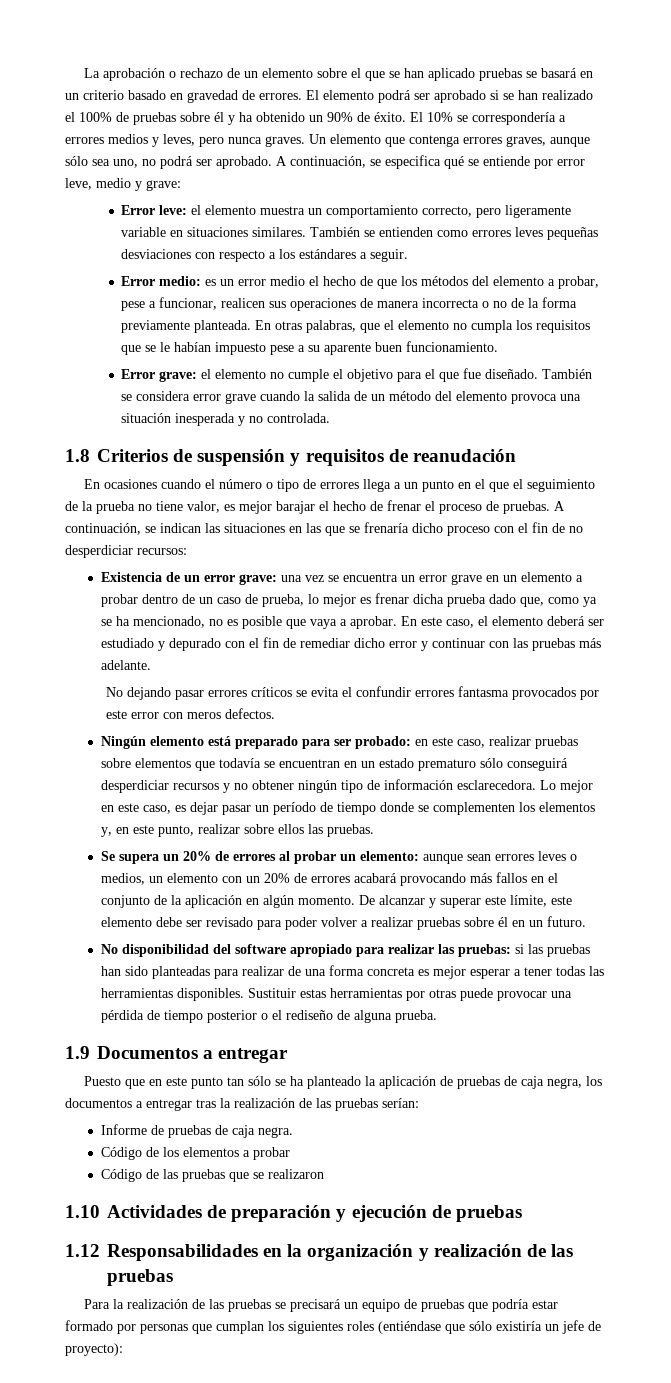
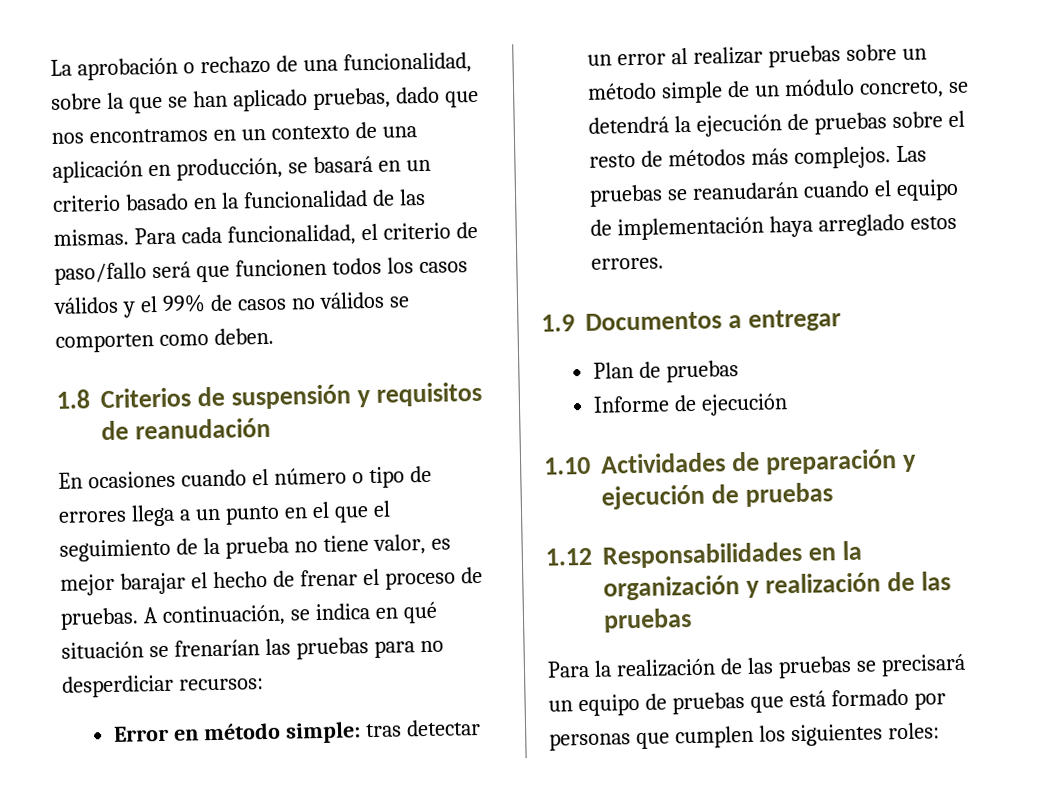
- La aprobación o rechazo de un elemento sobre el que se han aplicado pruebas se basará en un criterio basado en gravedad de errores. El elemento podrá ser aprobado si se han realizado el 100% de pruebas sobre él y ha obtenido un 90% de éxito. El 10% se correspondería a errores medios y leves, pero nunca graves. Un elemento que contenga errores graves, aunque sólo sea uno, no podrá ser aprobado. A continuación, se especifica qué se entiende por error leve, medio y grave:
- Error leve: el elemento muestra un comportamiento correcto, pero ligeramente variable en situaciones similares. También se entienden como errores leves pequeñas desviaciones con respecto a los estándares a seguir.
- Error medio: es un error medio el hecho de que los métodos del elemento a probar, pese a funcionar, realicen sus operaciones de manera incorrecta o no de la forma previamente planteada. En otras palabras, que el elemento no cumpla los requisitos que se le habían impuesto pese a su aparente buen funcionamiento.
- Error grave: el elemento no cumple el objetivo para el que fue diseñado. También se considera error grave cuando la salida de un método del elemento provoca una situación inesperada y no controlada.
+ La aprobación o rechazo de una funcionalidad, sobre la que se han aplicado pruebas, dado que nos encontramos en un contexto de una aplicación en producción, se basará en un criterio basado en la funcionalidad de las mismas. Para cada funcionalidad, el criterio de paso/fallo será que funcionen todos los casos válidos y el 99% de casos no válidos se comporten como deben.
- A continuación, se indican las situaciones en las que se frenaría dicho proceso con el fin de no desperdiciar recursos:
- Existencia de un error grave: una vez se encuentra un error grave en un elemento a probar dentro de un caso de prueba, lo mejor es frenar dicha prueba dado que, como ya se ha mencionado, no es posible que vaya a aprobar. En este caso, el elemento deberá ser estudiado y depurado con el fin de remediar dicho error y continuar con las pruebas más adelante.
- No dejando pasar errores críticos se evita el confundir errores fantasma provocados por este error con meros defectos.
- Ningún elemento está preparado para ser probado: en este caso, realizar pruebas sobre elementos que todavía se encuentran en un estado prematuro sólo conseguirá desperdiciar recursos y no obtener ningún tipo de información esclarecedora. Lo mejor en este caso, es dejar pasar un período de tiempo donde se complementen los elementos y, en este punto, realizar sobre ellos las pruebas.
- Se supera un 20% de errores al probar un elemento: aunque sean errores leves o medios, un elemento con un 20% de errores acabará provocando más fallos en el conjunto de la aplicación en algún momento. De alcanzar y superar este límite, este elemento debe ser revisado para poder volver a realizar pruebas sobre él en un futuro.
- No disponibilidad del software apropiado para realizar las pruebas: si las pruebas han sido planteadas para realizar de una forma concreta es mejor esperar a tener todas las herramientas disponibles. Sustituir estas herramientas por otras puede provocar una pérdida de tiempo posterior o el rediseño de alguna prueba.
+ A continuación, se indica en qué situación se frenarían las pruebas para no desperdiciar recursos:
+ Error en método simple: tras detectar un error al realizar pruebas sobre un método simple de un módulo concreto, se detendrá la ejecución de pruebas sobre el resto de métodos más complejos. Las pruebas se reanudarán cuando el equipo de implementación haya arreglado estos errores.
  1.9 Documentos a entregar
- Puesto que en este punto tan sólo se ha planteado la aplicación de pruebas de caja negra, los documentos a entregar tras la realización de las pruebas serían:
- Informe de pruebas de caja negra.
- Código de los elementos a probar
- Código de las pruebas que se realizaron
+ Plan de pruebas
+ Informe de ejecución
- Para la realización de las pruebas se precisará un equipo de pruebas que podría estar formado por personas que cumplan los siguientes roles (entiéndase que sólo existiría un jefe de proyecto):
+ Para la realización de las pruebas se precisará un equipo de pruebas que está formado por personas que cumplen los siguientes roles:

